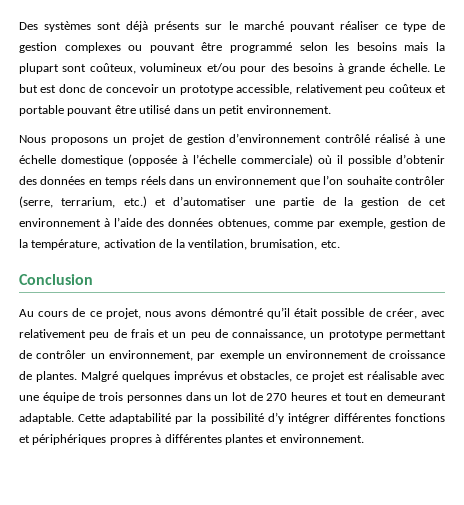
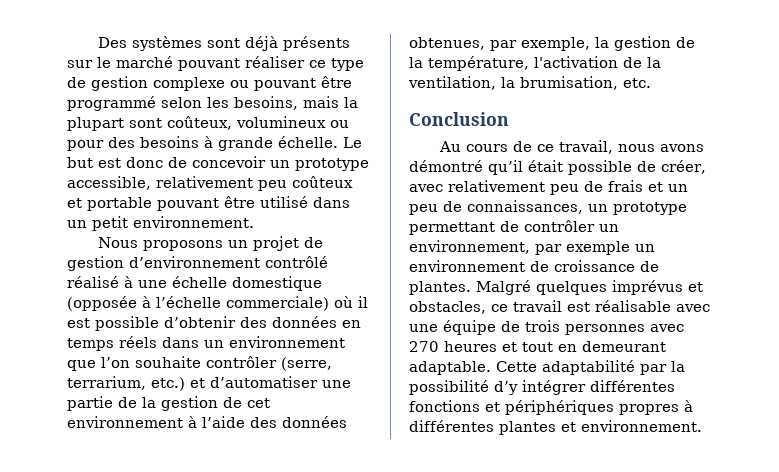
- Des systèmes sont déjà présents sur le marché pouvant réaliser ce type de gestion complexes ou pouvant être programmé selon les besoins mais la plupart sont coûteux, volumineux et/ou pour des besoins à grande échelle.
+ Des systèmes sont déjà présents sur le marché pouvant réaliser ce type de gestion complexe ou pouvant être programmé selon les besoins, mais la plupart sont coûteux, volumineux ou pour des besoins à grande échelle.
- Nous proposons un projet de gestion d’environnement contrôlé réalisé à une échelle domestique (opposée à l’échelle commerciale) où il possible d’obtenir des données en temps réels dans un environnement que l’on souhaite contrôler (serre, terrarium, etc.) et d’automatiser une partie de la gestion de cet environnement à l’aide des données obtenues, comme par exemple, gestion de la température, activation de la ventilation, brumisation, etc.
+ Nous proposons un projet de gestion d’environnement contrôlé réalisé à une échelle domestique (opposée à l’échelle commerciale) où il est possible d’obtenir des données en temps réels dans un environnement que l’on souhaite contrôler (serre, terrarium, etc.) et d’automatiser une partie de la gestion de cet environnement à l’aide des données obtenues, par exemple, la gestion de la température, l'activation de la ventilation, la brumisation, etc.
- Au cours de ce projet, nous avons démontré qu’il était possible de créer, avec relativement peu de frais et un peu de connaissance, un prototype permettant de contrôler un environnement, par exemple un environnement de croissance de plantes.
+ Au cours de ce travail, nous avons démontré qu’il était possible de créer, avec relativement peu de frais et un peu de connaissances, un prototype permettant de contrôler un environnement, par exemple un environnement de croissance de plantes.
- Malgré quelques imprévus et obstacles, ce projet est réalisable avec une équipe de trois personnes dans un lot de 270 heures et tout en demeurant adaptable.
+ Malgré quelques imprévus et obstacles, ce travail est réalisable avec une équipe de trois personnes avec 270 heures et tout en demeurant adaptable.

